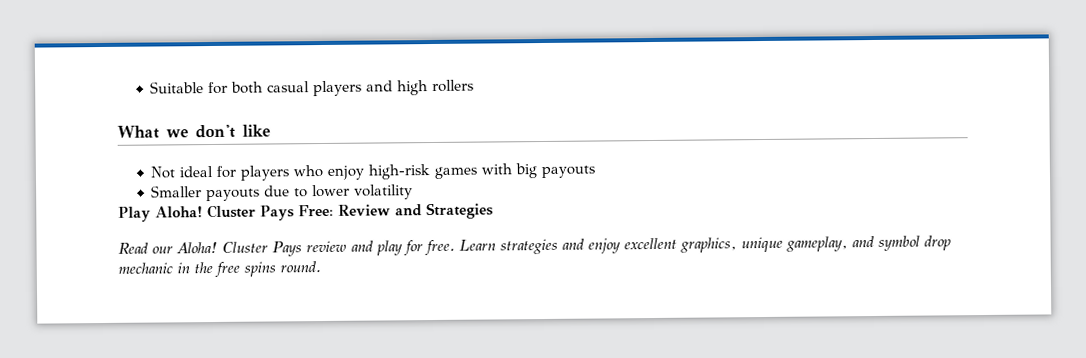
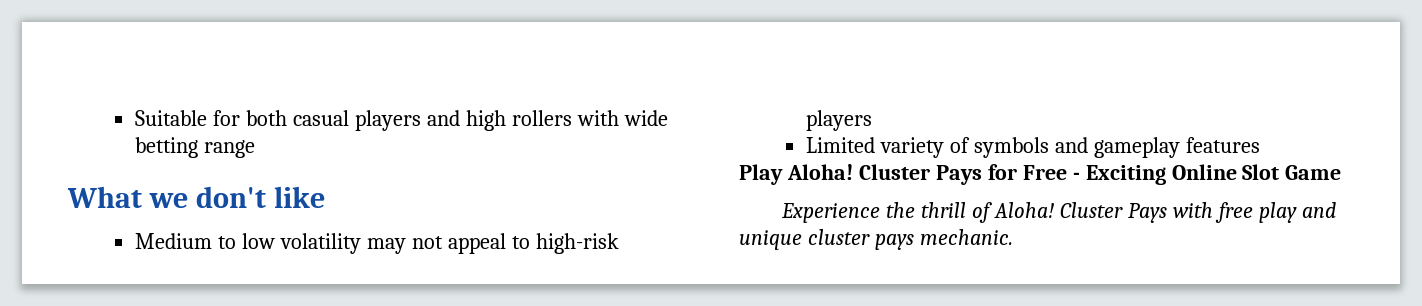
- Suitable for both casual players and high rollers
+ Suitable for both casual players and high rollers with wide betting range
- Not ideal for players who enjoy high-risk games with big payouts
- Smaller payouts due to lower volatility
- Play Aloha! Cluster Pays Free: Review and Strategies
- Read our Aloha! Cluster Pays review and play for free. Learn strategies and enjoy excellent graphics, unique gameplay, and symbol drop mechanic in the free spins round.
+ Medium to low volatility may not appeal to high-risk players
+ Limited variety of symbols and gameplay features
+ Play Aloha! Cluster Pays for Free - Exciting Online Slot Game
+ Experience the thrill of Aloha! Cluster Pays with free play and unique cluster pays mechanic.

